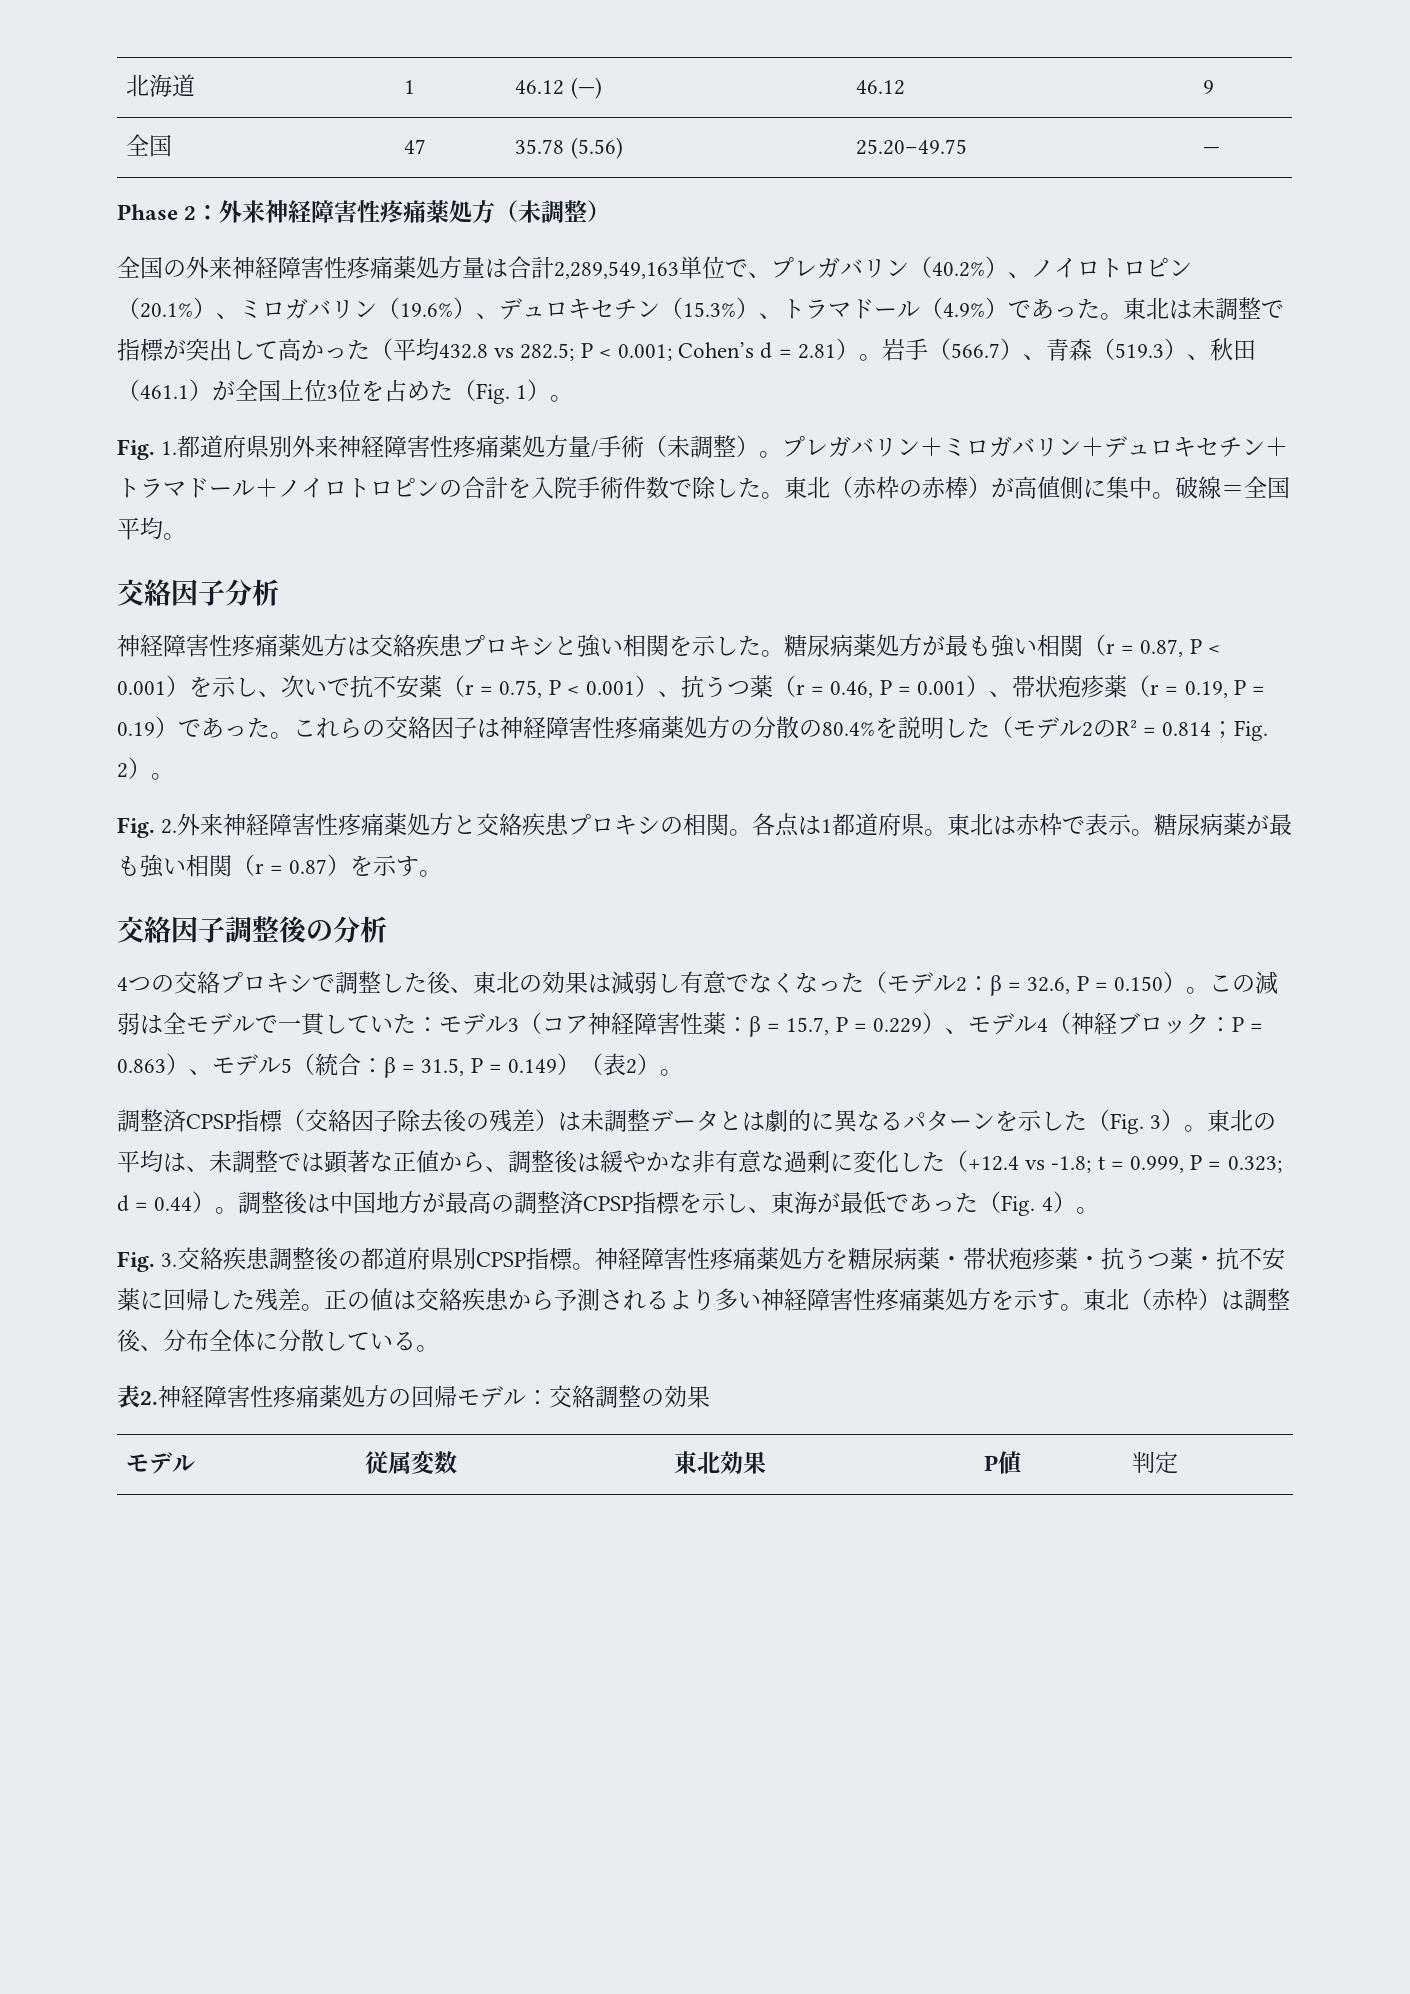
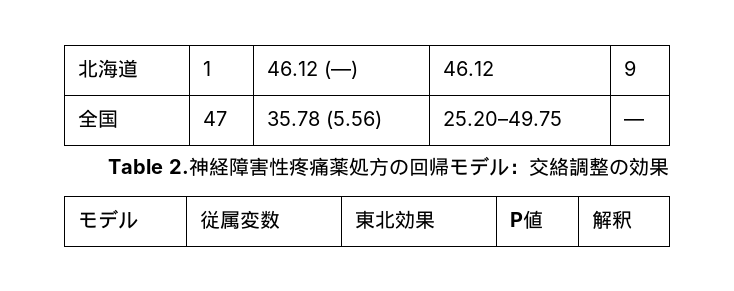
- Phase 2：外来神経障害性疼痛薬処方（未調整）
- 全国の外来神経障害性疼痛薬処方量は合計2,289,549,163単位で、プレガバリン（40.2%）、ノイロトロピン（20.1%）、ミロガバリン（19.6%）、デュロキセチン（15.3%）、トラマドール（4.9%）であった。東北は未調整で指標が突出して高かった（平均432.8 vs 282.5; P < 0.001; Cohen’s d = 2.81）。岩手（566.7）、青森（519.3）、秋田（461.1）が全国上位3位を占めた（Fig. 1）。
- Fig. 1.都道府県別外来神経障害性疼痛薬処方量/手術（未調整）。プレガバリン＋ミロガバリン＋デュロキセチン＋トラマドール＋ノイロトロピンの合計を入院手術件数で除した。東北（赤枠の赤棒）が高値側に集中。破線＝全国平均。
- 交絡因子分析
- 神経障害性疼痛薬処方は交絡疾患プロキシと強い相関を示した。糖尿病薬処方が最も強い相関（r = 0.87, P < 0.001）を示し、次いで抗不安薬（r = 0.75, P < 0.001）、抗うつ薬（r = 0.46, P = 0.001）、帯状疱疹薬（r = 0.19, P = 0.19）であった。これらの交絡因子は神経障害性疼痛薬処方の分散の80.4%を説明した（モデル2のR² = 0.814；Fig. 2）。
- Fig. 2.外来神経障害性疼痛薬処方と交絡疾患プロキシの相関。各点は1都道府県。東北は赤枠で表示。糖尿病薬が最も強い相関（r = 0.87）を示す。
- 交絡因子調整後の分析
- 4つの交絡プロキシで調整した後、東北の効果は減弱し有意でなくなった（モデル2：β = 32.6, P = 0.150）。この減弱は全モデルで一貫していた：モデル3（コア神経障害性薬：β = 15.7, P = 0.229）、モデル4（神経ブロック：P = 0.863）、モデル5（統合：β = 31.5, P = 0.149）（表2）。
- 調整済CPSP指標（交絡因子除去後の残差）は未調整データとは劇的に異なるパターンを示した（Fig. 3）。東北の平均は、未調整では顕著な正値から、調整後は緩やかな非有意な過剰に変化した（+12.4 vs -1.8; t = 0.999, P = 0.323; d = 0.44）。調整後は中国地方が最高の調整済CPSP指標を示し、東海が最低であった（Fig. 4）。
- Fig. 3.交絡疾患調整後の都道府県別CPSP指標。神経障害性疼痛薬処方を糖尿病薬・帯状疱疹薬・抗うつ薬・抗不安薬に回帰した残差。正の値は交絡疾患から予測されるより多い神経障害性疼痛薬処方を示す。東北（赤枠）は調整後、分布全体に分散している。
- 表2.神経障害性疼痛薬処方の回帰モデル：交絡調整の効果
+ Table 2.神経障害性疼痛薬処方の回帰モデル：交絡調整の効果
- モデル | 従属変数 | 東北効果 | P値 | 判定
+ モデル | 従属変数 | 東北効果 | P値 | 解釈

